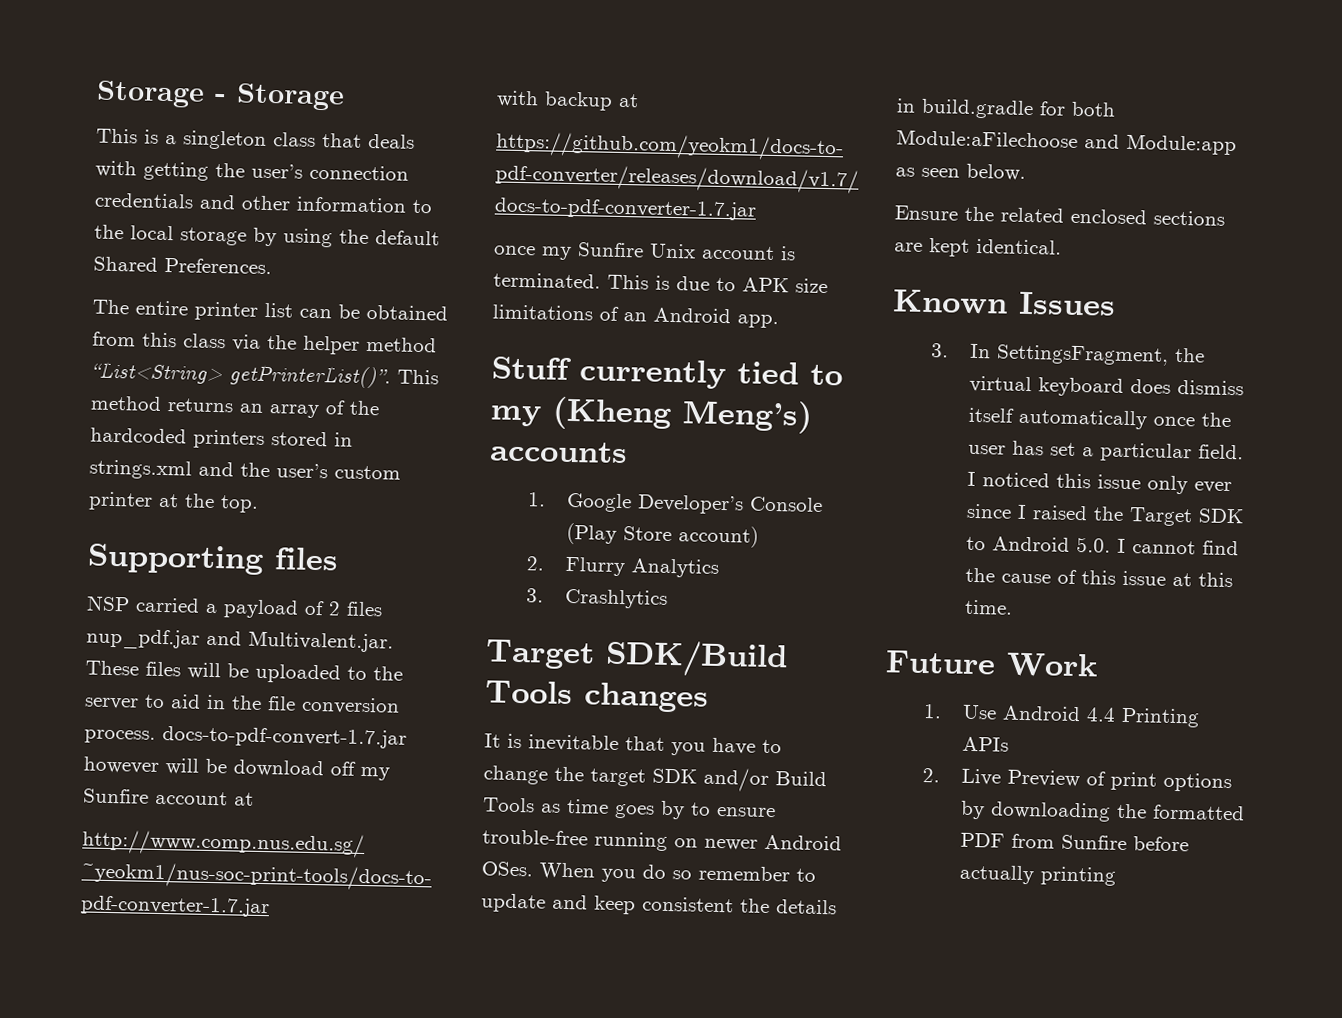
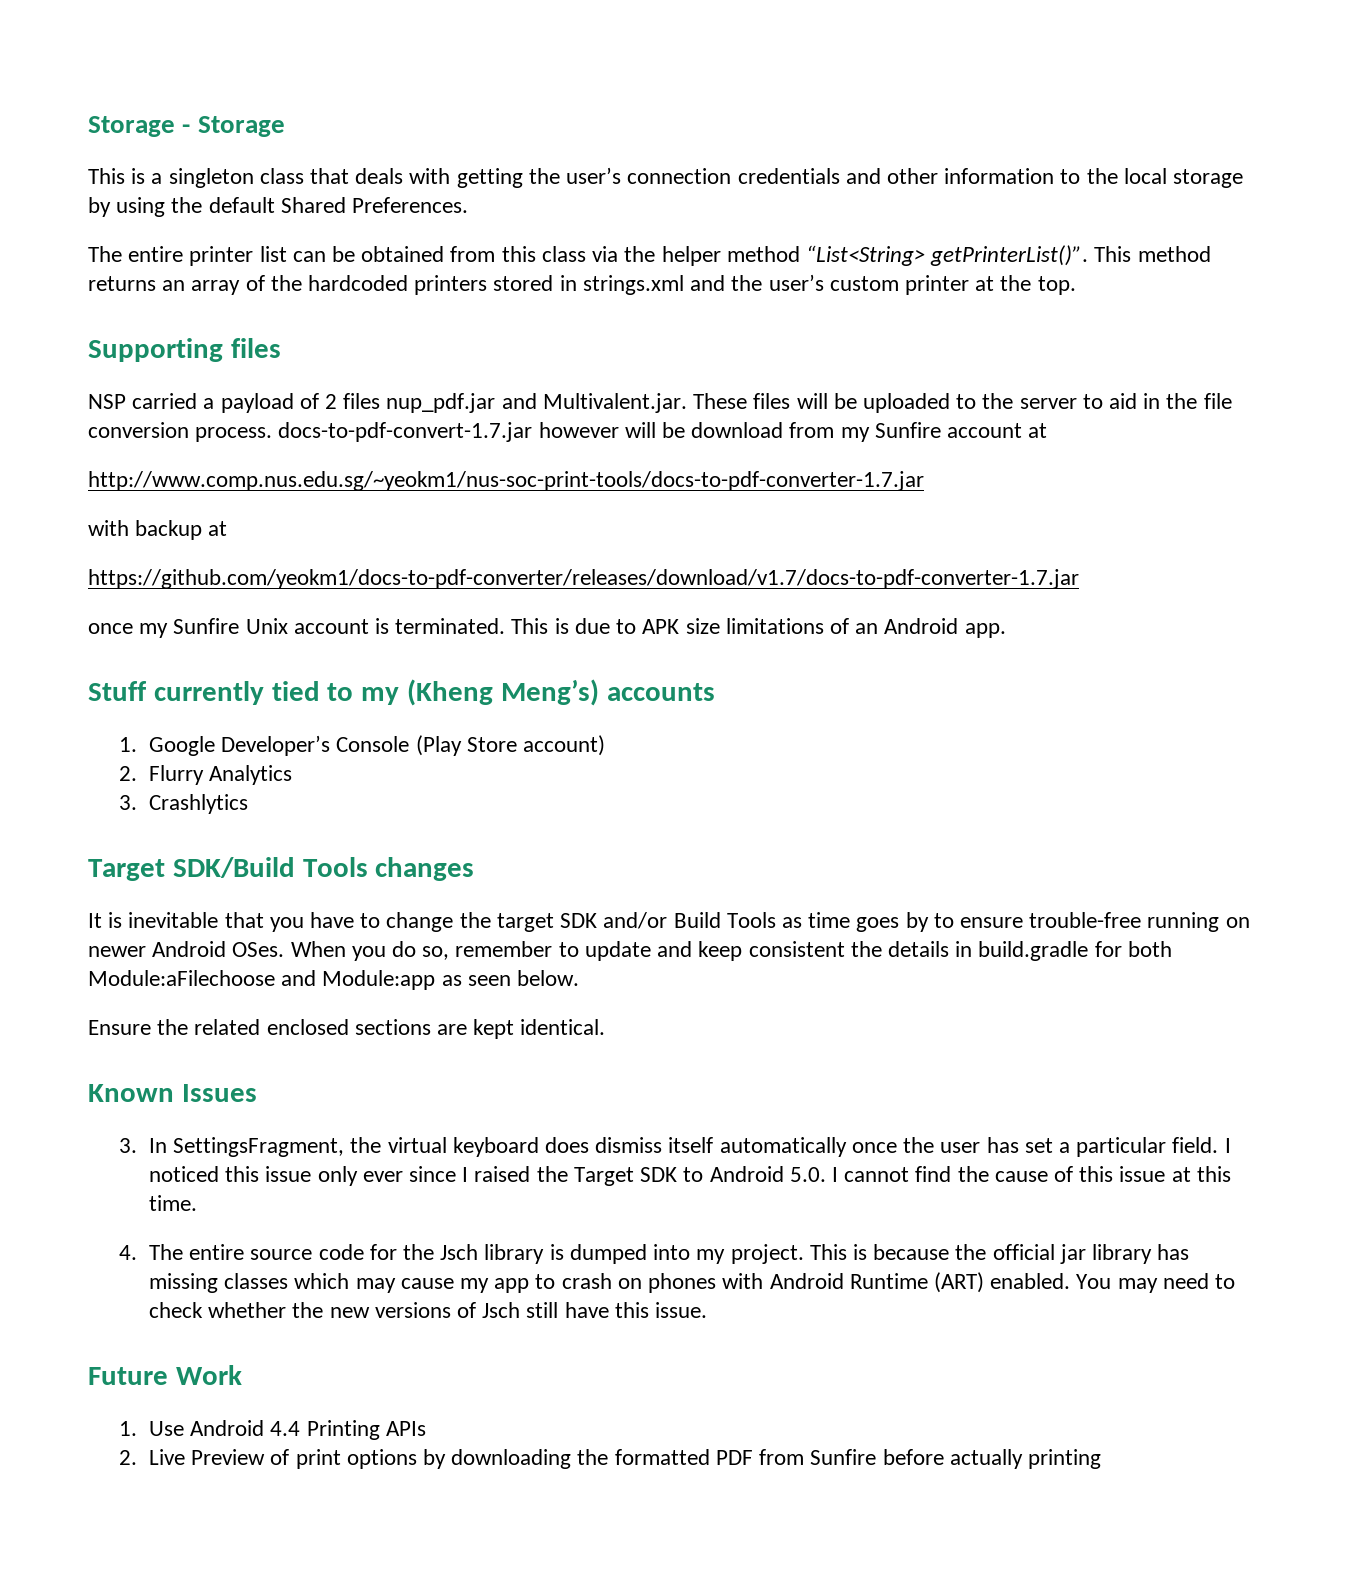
- NSP carried a payload of 2 files nup_pdf.jar and Multivalent.jar. These files will be uploaded to the server to aid in the file conversion process. docs-to-pdf-convert-1.7.jar however will be download off my Sunfire account at
+ NSP carried a payload of 2 files nup_pdf.jar and Multivalent.jar. These files will be uploaded to the server to aid in the file conversion process. docs-to-pdf-convert-1.7.jar however will be download from my Sunfire account at
- When you do so remember to update and keep consistent the details in build.gradle for both Module:aFilechoose and Module:app as seen below.
+ When you do so, remember to update and keep consistent the details in build.gradle for both Module:aFilechoose and Module:app as seen below.
+ 4. The entire source code for the Jsch library is dumped into my project. This is because the official jar library has missing classes which may cause my app to crash on phones with Android Runtime (ART) enabled. You may need to check whether the new versions of Jsch still have this issue.

